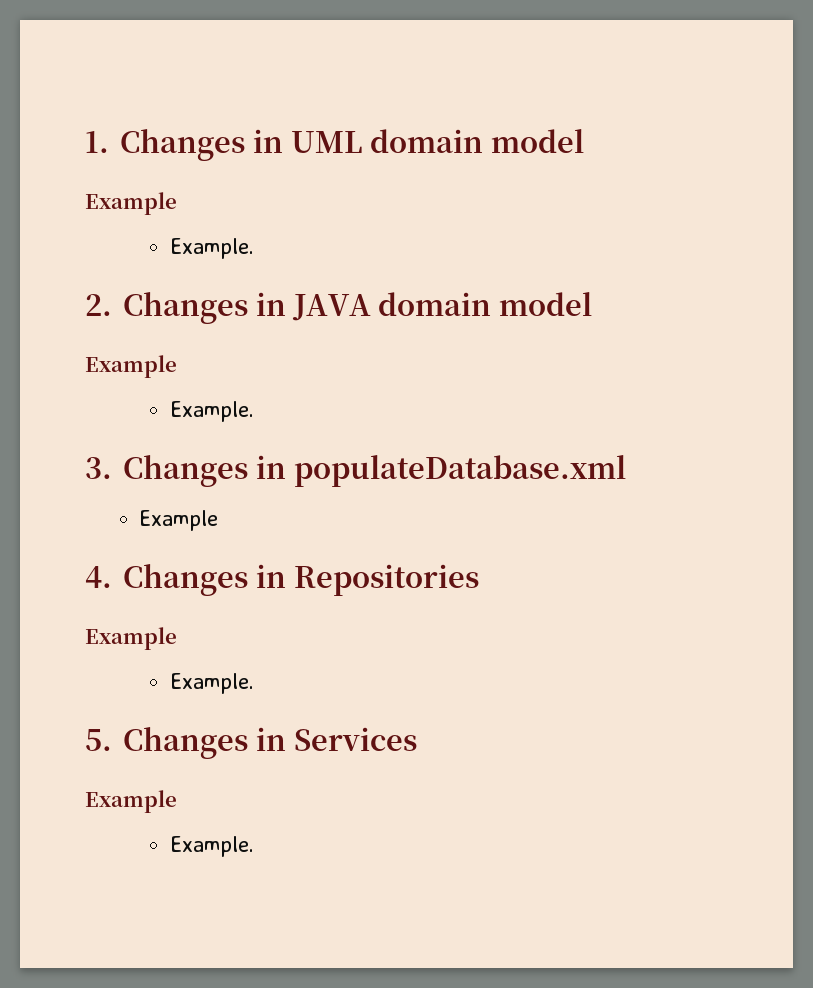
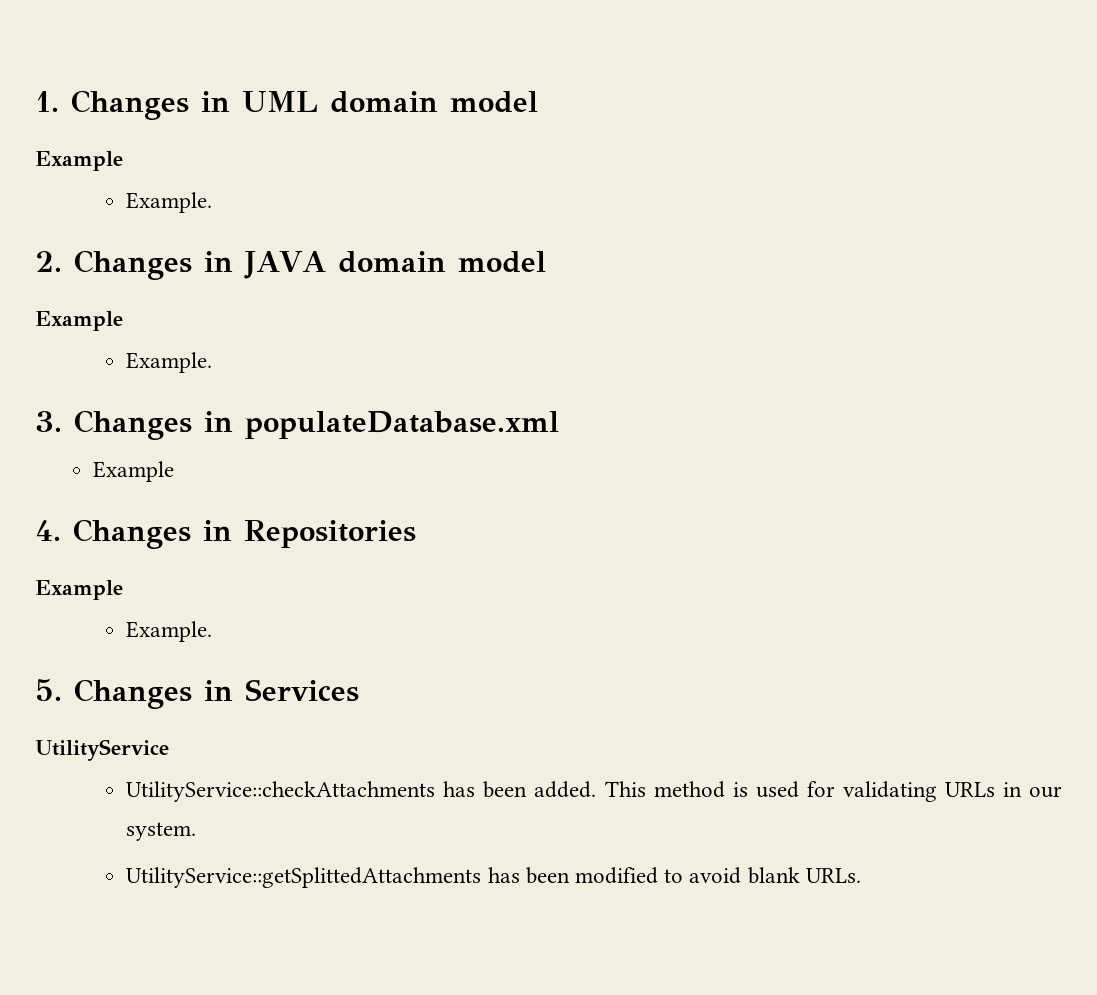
  5. Changes in Services
- Example
- Example.
+ UtilityService
+ UtilityService::checkAttachments has been added. This method is used for validating URLs in our system.
+ UtilityService::getSplittedAttachments has been modified to avoid blank URLs.

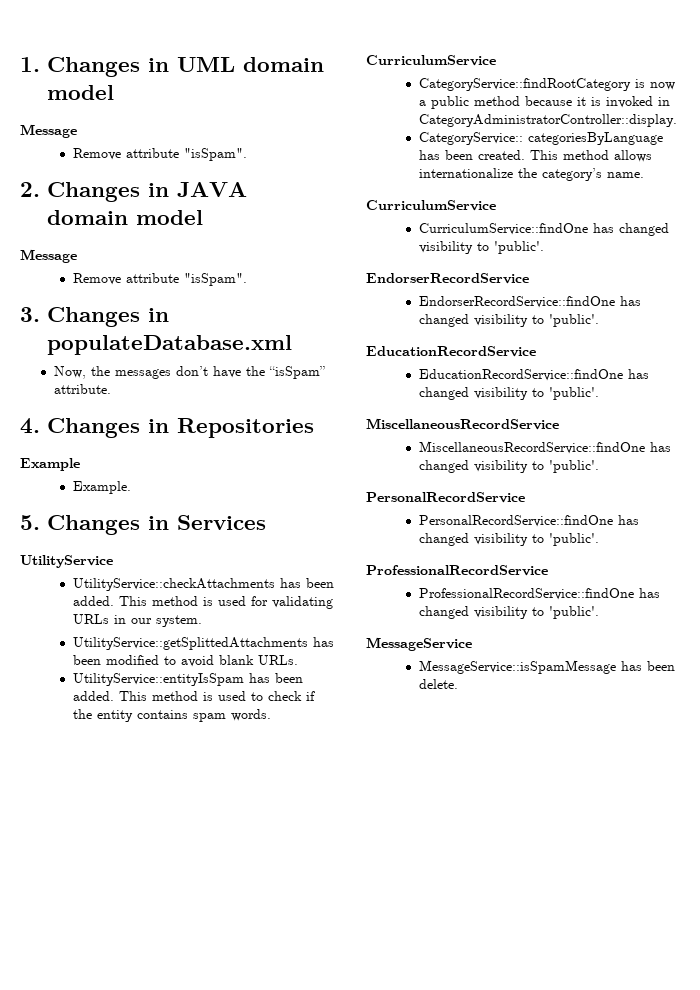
  1. Changes in UML domain model
- Example
- Example.
+ Message
+ Remove attribute "isSpam".
  2. Changes in JAVA domain model
- Example
- Example.
+ Message
+ Remove attribute "isSpam".
  3. Changes in populateDatabase.xml
- Example
+ Now, the messages don’t have the “isSpam” attribute.
+ UtilityService::entityIsSpam has been added. This method is used to check if the entity contains spam words.
+ CurriculumService
+ CategoryService::findRootCategory is now a public method because it is invoked in CategoryAdministratorController::display.
+ CategoryService:: categoriesByLanguage has been created. This method allows internationalize the category’s name.
+ CurriculumService
+ CurriculumService::findOne has changed visibility to 'public'.
+ EndorserRecordService
+ EndorserRecordService::findOne has changed visibility to 'public'.
+ EducationRecordService
+ EducationRecordService::findOne has changed visibility to 'public'.
+ MiscellaneousRecordService
+ MiscellaneousRecordService::findOne has changed visibility to 'public'.
+ PersonalRecordService
+ PersonalRecordService::findOne has changed visibility to 'public'.
+ ProfessionalRecordService
+ ProfessionalRecordService::findOne has changed visibility to 'public'.
+ MessageService
+ MessageService::isSpamMessage has been delete.

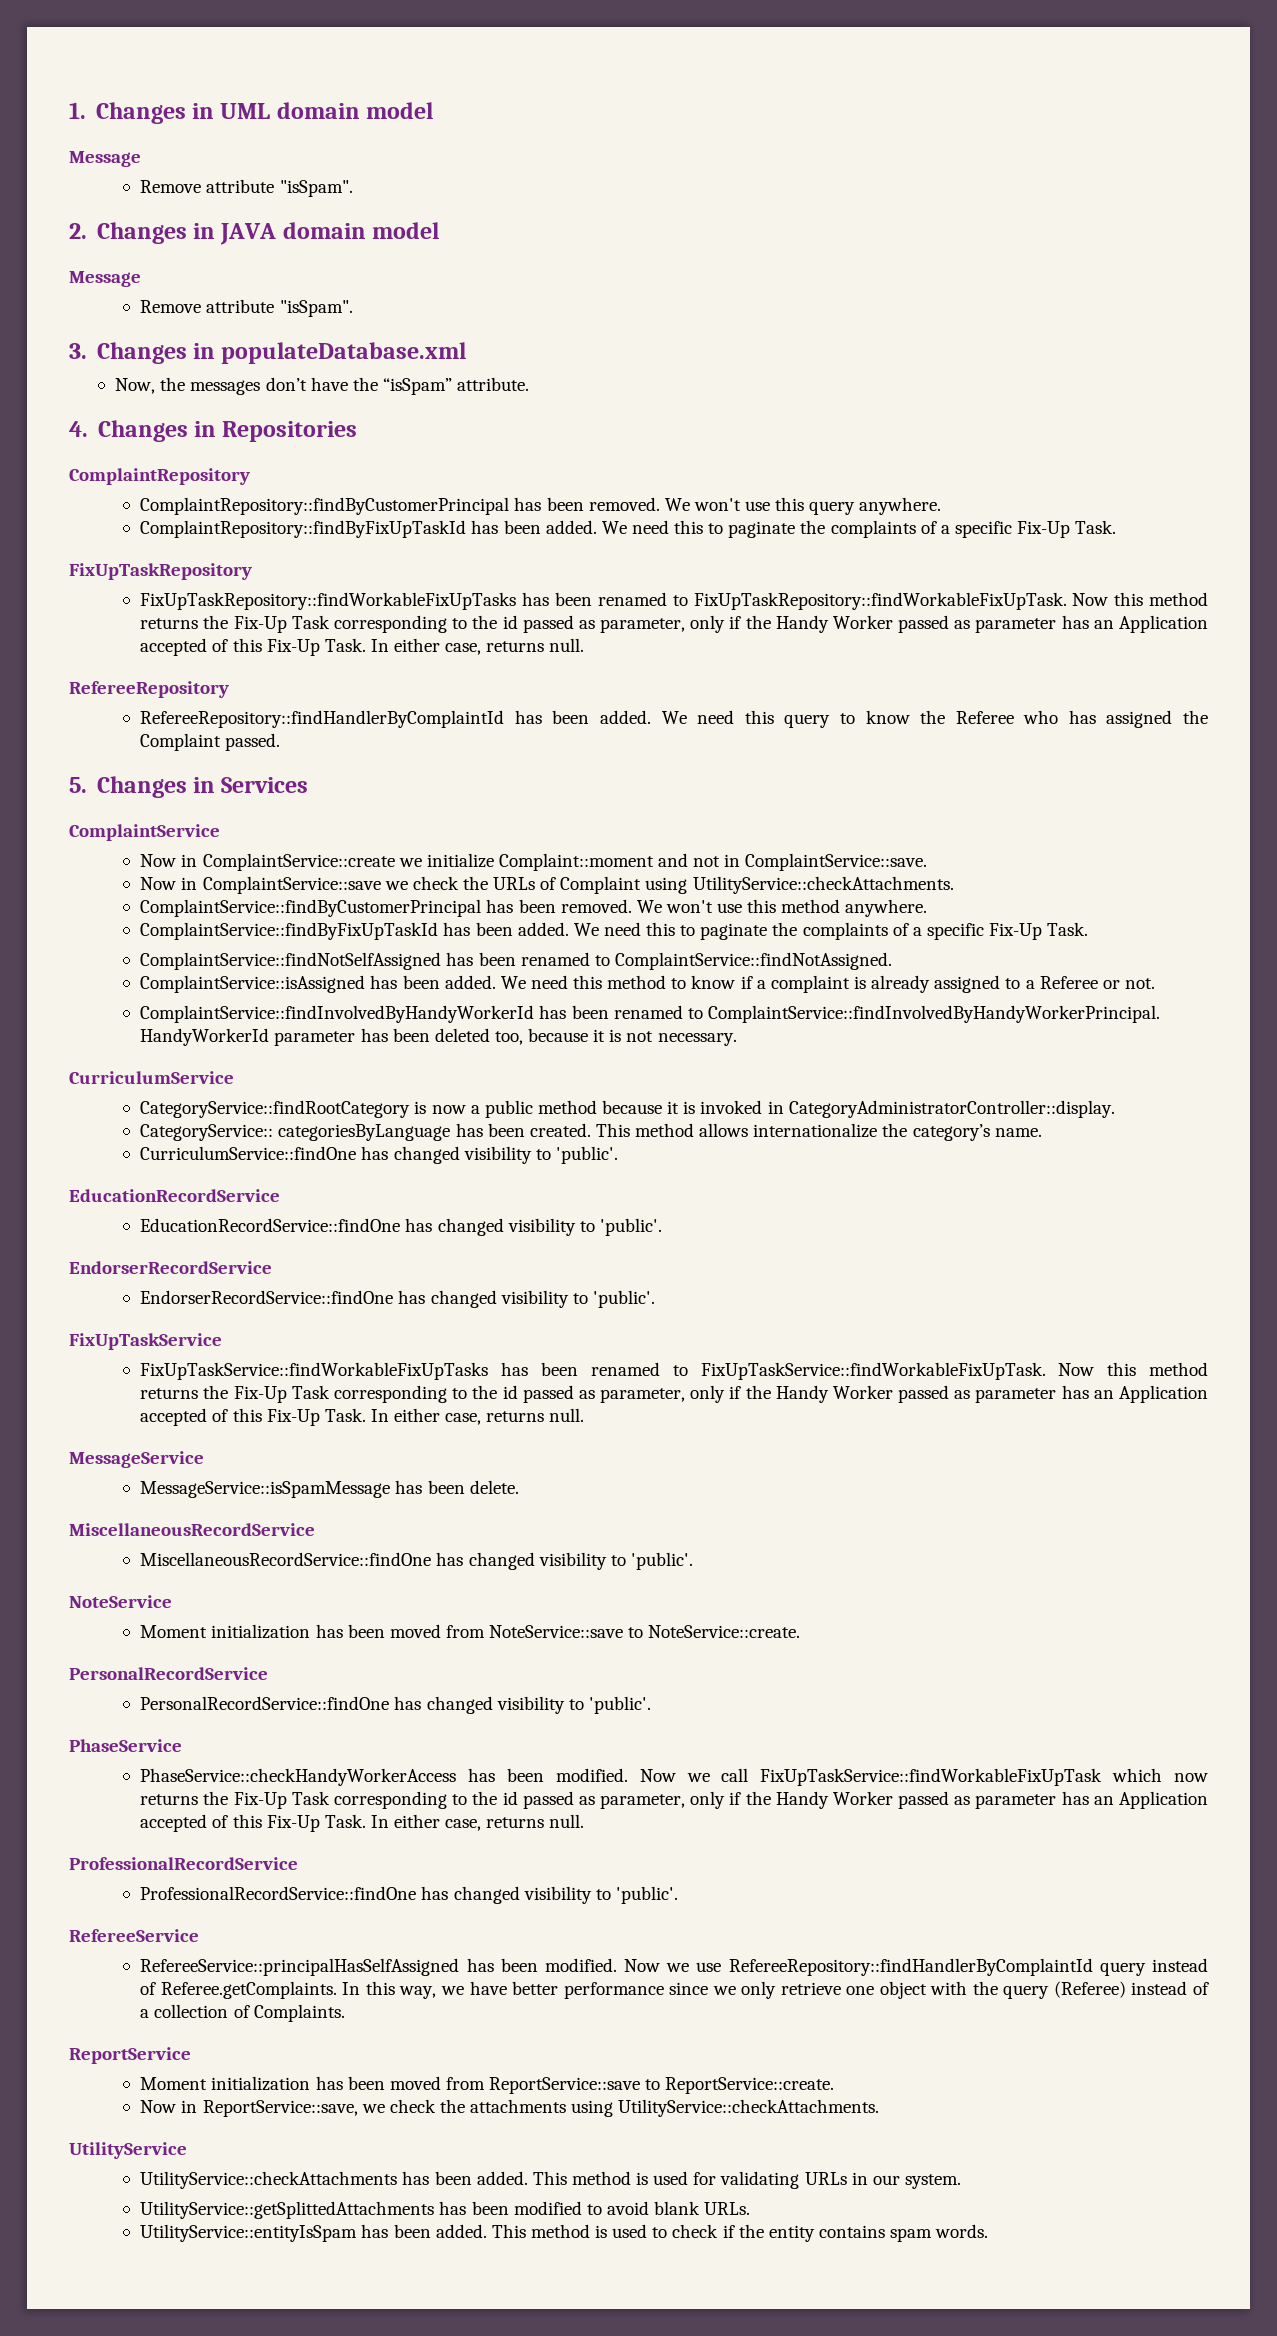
- Example
- Example.
+ ComplaintRepository
+ ComplaintRepository::findByCustomerPrincipal has been removed. We won't use this query anywhere.
+ ComplaintRepository::findByFixUpTaskId has been added. We need this to paginate the complaints of a specific Fix-Up Task.
+ FixUpTaskRepository
+ FixUpTaskRepository::findWorkableFixUpTasks has been renamed to FixUpTaskRepository::findWorkableFixUpTask. Now this method returns the Fix-Up Task corresponding to the id passed as parameter, only if the Handy Worker passed as parameter has an Application accepted of this Fix-Up Task. In either case, returns null.
+ RefereeRepository
+ RefereeRepository::findHandlerByComplaintId has been added. We need this query to know the Referee who has assigned the Complaint passed.
  5. Changes in Services
+ ComplaintService
+ Now in ComplaintService::create we initialize Complaint::moment and not in ComplaintService::save.
+ Now in ComplaintService::save we check the URLs of Complaint using UtilityService::checkAttachments.
+ ComplaintService::findByCustomerPrincipal has been removed. We won't use this method anywhere.
+ ComplaintService::findByFixUpTaskId has been added. We need this to paginate the complaints of a specific Fix-Up Task.
+ ComplaintService::findNotSelfAssigned has been renamed to ComplaintService::findNotAssigned.
+ ComplaintService::isAssigned has been added. We need this method to know if a complaint is already assigned to a Referee or not.
+ ComplaintService::findInvolvedByHandyWorkerId has been renamed to ComplaintService::findInvolvedByHandyWorkerPrincipal. HandyWorkerId parameter has been deleted too, because it is not necessary.
+ CurriculumService
+ CategoryService::findRootCategory is now a public method because it is invoked in CategoryAdministratorController::display.
+ CategoryService:: categoriesByLanguage has been created. This method allows internationalize the category’s name.
+ CurriculumService::findOne has changed visibility to 'public'.
+ EducationRecordService
+ EducationRecordService::findOne has changed visibility to 'public'.
+ EndorserRecordService
+ EndorserRecordService::findOne has changed visibility to 'public'.
+ FixUpTaskService
+ FixUpTaskService::findWorkableFixUpTasks has been renamed to FixUpTaskService::findWorkableFixUpTask. Now this method returns the Fix-Up Task corresponding to the id passed as parameter, only if the Handy Worker passed as parameter has an Application accepted of this Fix-Up Task. In either case, returns null.
+ MessageService
+ MessageService::isSpamMessage has been delete.
+ MiscellaneousRecordService
+ MiscellaneousRecordService::findOne has changed visibility to 'public'.
+ NoteService
+ Moment initialization has been moved from NoteService::save to NoteService::create.
+ PersonalRecordService
+ PersonalRecordService::findOne has changed visibility to 'public'.
+ PhaseService
+ PhaseService::checkHandyWorkerAccess has been modified. Now we call FixUpTaskService::findWorkableFixUpTask which now returns the Fix-Up Task corresponding to the id passed as parameter, only if the Handy Worker passed as parameter has an Application accepted of this Fix-Up Task. In either case, returns null.
+ ProfessionalRecordService
+ ProfessionalRecordService::findOne has changed visibility to 'public'.
+ RefereeService
+ RefereeService::principalHasSelfAssigned has been modified. Now we use RefereeRepository::findHandlerByComplaintId query instead of Referee.getComplaints. In this way, we have better performance since we only retrieve one object with the query (Referee) instead of a collection of Complaints.
+ ReportService
+ Moment initialization has been moved from ReportService::save to ReportService::create.
+ Now in ReportService::save, we check the attachments using UtilityService::checkAttachments.
  This method is used to check if the entity contains spam words.
- CurriculumService
- CategoryService::findRootCategory is now a public method because it is invoked in CategoryAdministratorController::display.
- CategoryService:: categoriesByLanguage has been created. This method allows internationalize the category’s name.
- CurriculumService
- CurriculumService::findOne has changed visibility to 'public'.
- EndorserRecordService
- EndorserRecordService::findOne has changed visibility to 'public'.
- EducationRecordService
- EducationRecordService::findOne has changed visibility to 'public'.
- MiscellaneousRecordService
- MiscellaneousRecordService::findOne has changed visibility to 'public'.
- PersonalRecordService
- PersonalRecordService::findOne has changed visibility to 'public'.
- ProfessionalRecordService
- ProfessionalRecordService::findOne has changed visibility to 'public'.
- MessageService
- MessageService::isSpamMessage has been delete.

